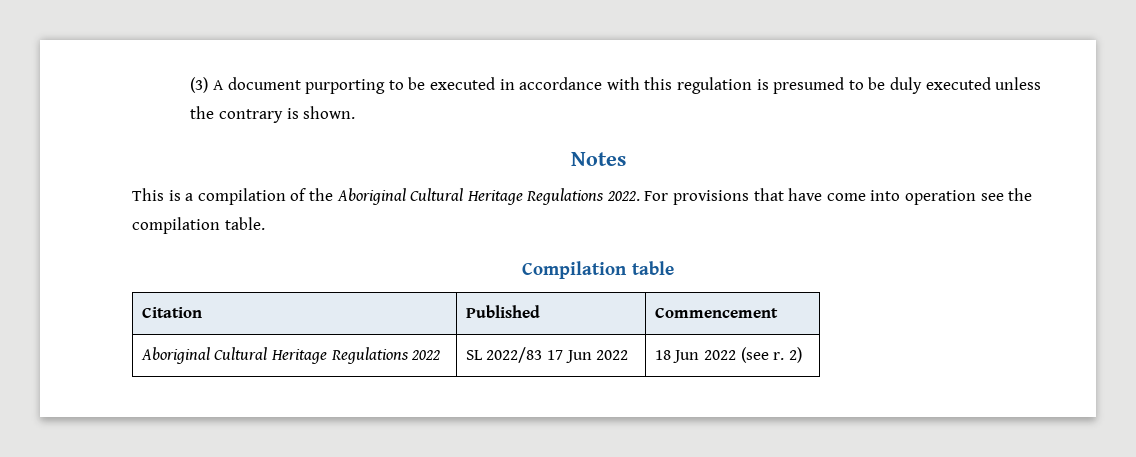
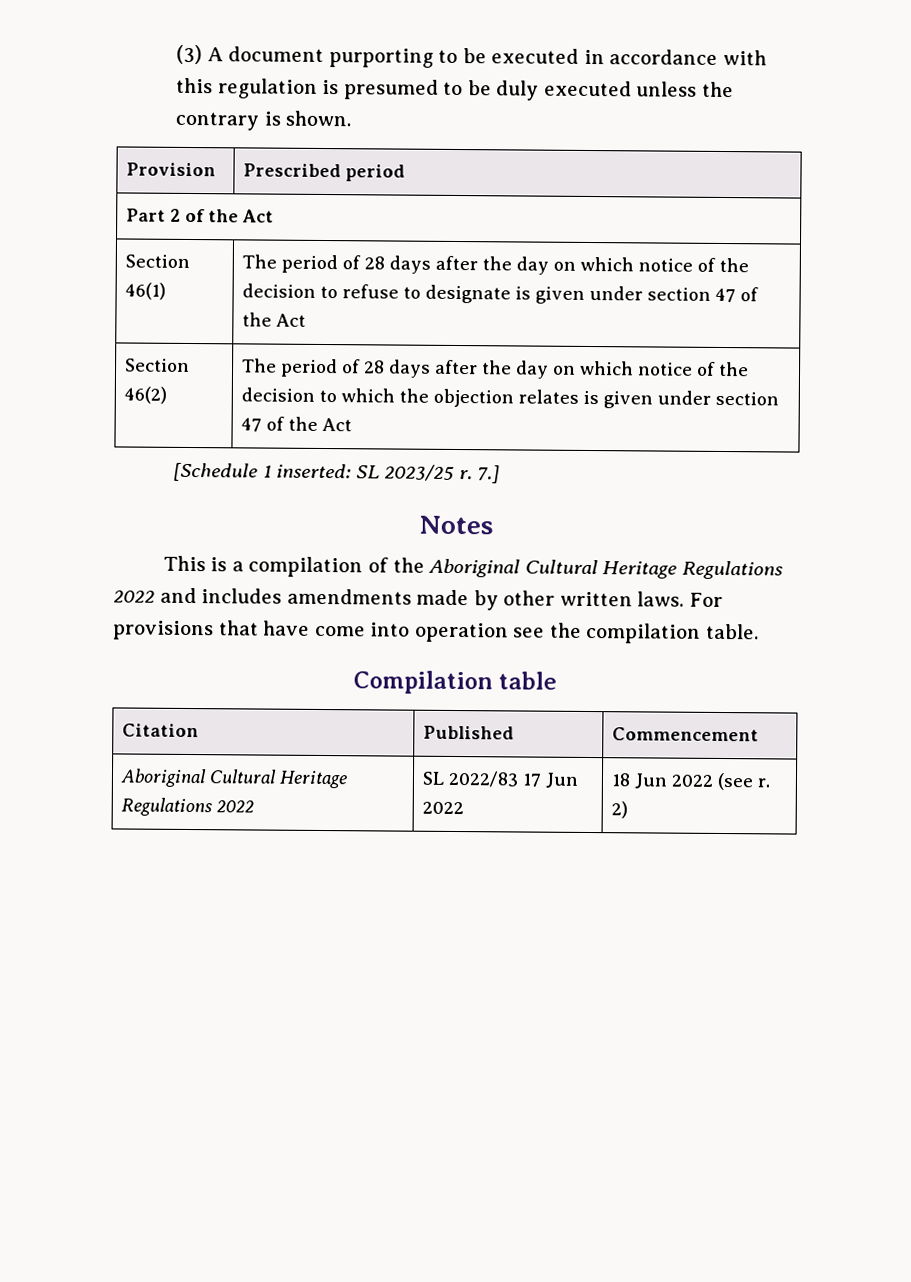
+ Provision | Prescribed period
+ Part 2 of the Act
+ Section 46(1) | The period of 28 days after the day on which notice of the decision to refuse to designate is given under section 47 of the Act
+ Section 46(2) | The period of 28 days after the day on which notice of the decision to which the objection relates is given under section 47 of the Act
+ [Schedule 1 inserted: SL 2023/25 r. 7.]
- This is a compilation of the Aboriginal Cultural Heritage Regulations 2022.
+ This is a compilation of the Aboriginal Cultural Heritage Regulations 2022 and includes amendments made by other written laws.

